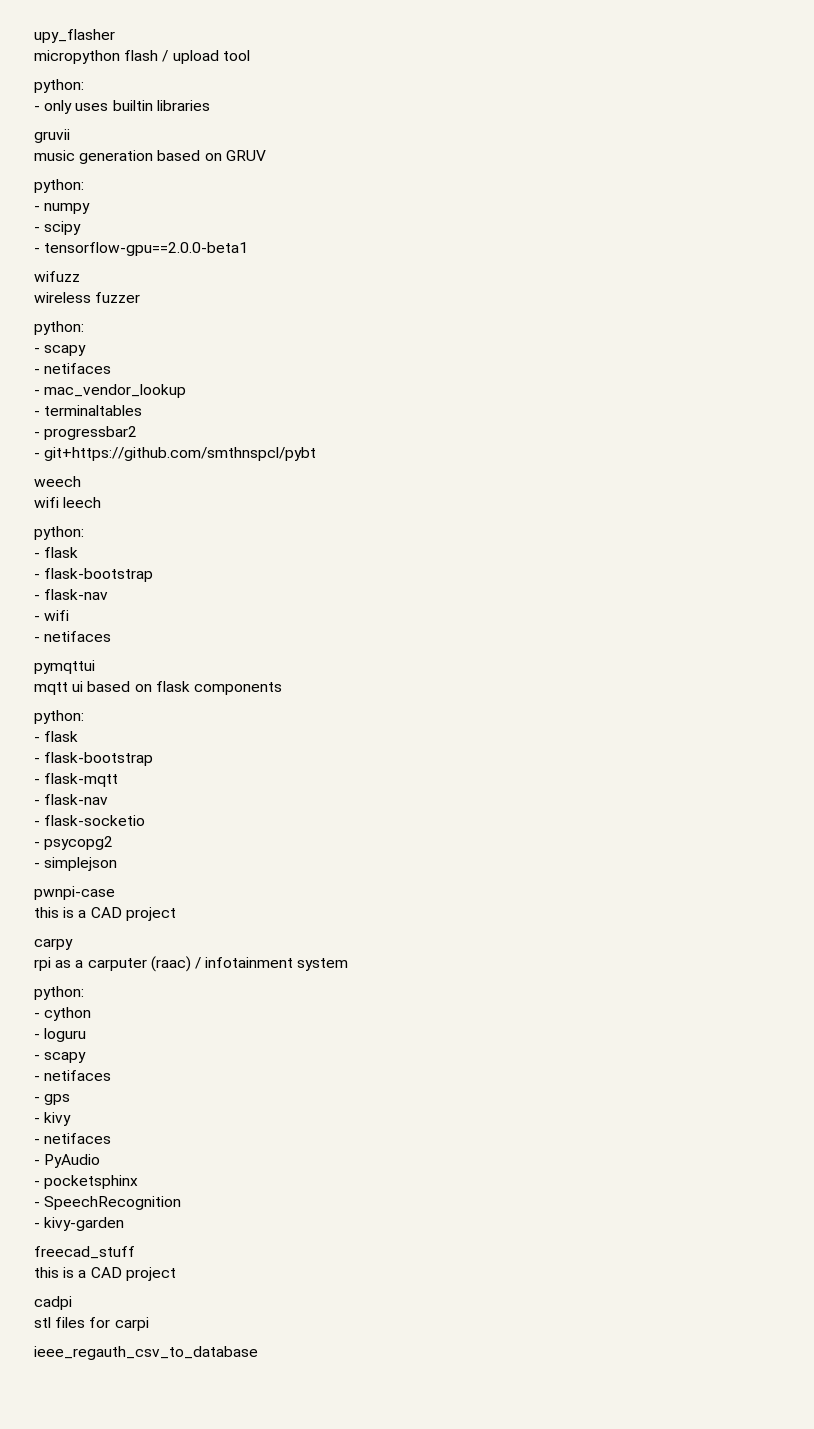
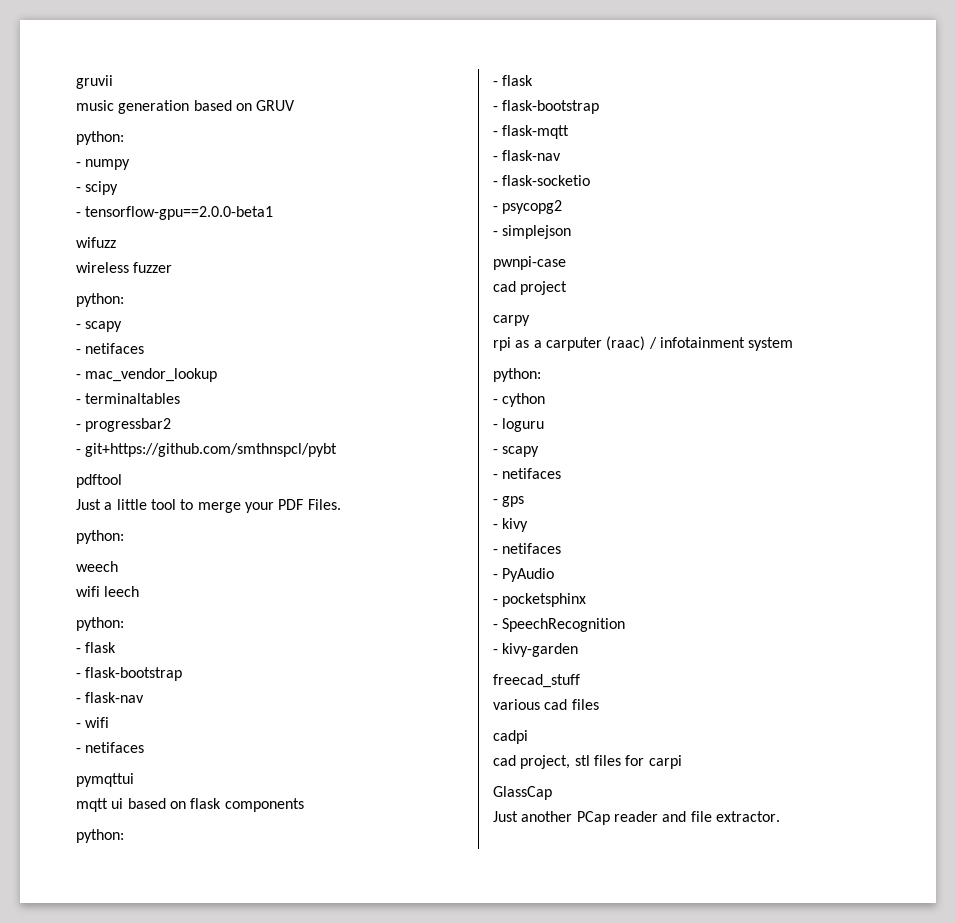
- upy_flasher
- micropython flash / upload tool
- python:
- - only uses builtin libraries
+ pdftool
+ Just a little tool to merge your PDF Files.
+ python:
  pwnpi-case
- this is a CAD project
+ cad project
  freecad_stuff
- this is a CAD project
+ various cad files
- stl files for carpi
+ cad project, stl files for carpi
- ieee_regauth_csv_to_database
+ GlassCap
+ Just another PCap reader and file extractor.

